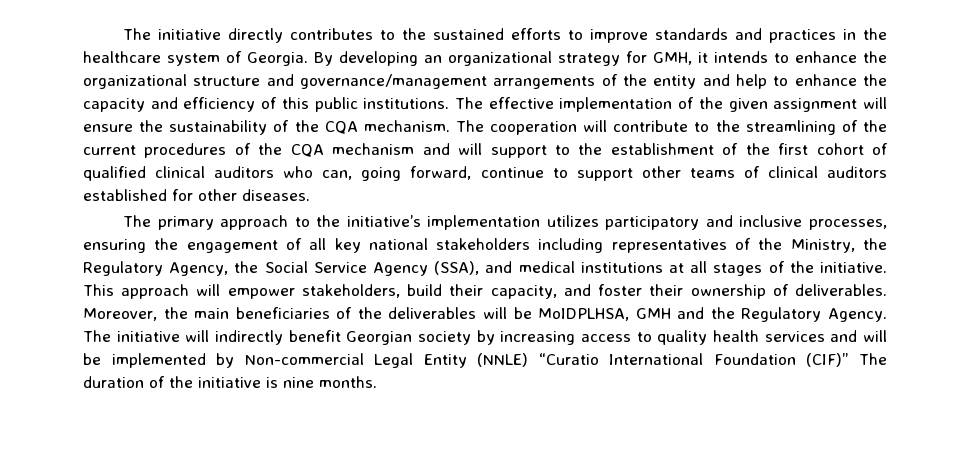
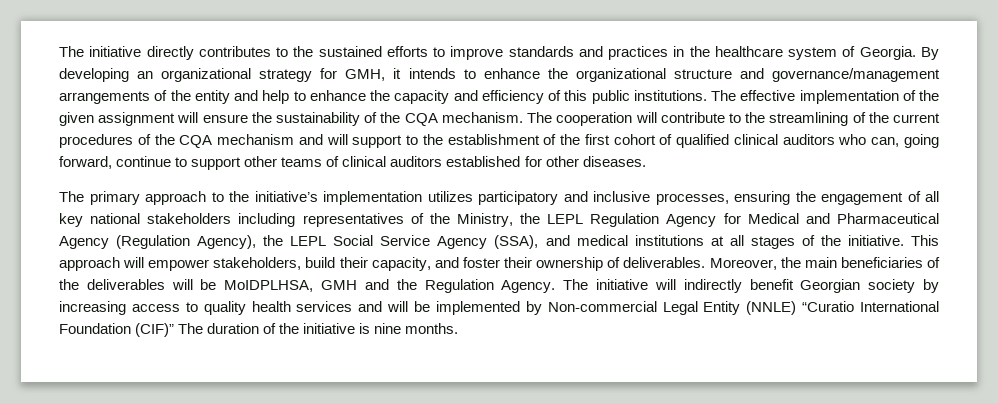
- The primary approach to the initiative’s implementation utilizes participatory and inclusive processes, ensuring the engagement of all key national stakeholders including representatives of the Ministry, the Regulatory Agency, the Social Service Agency (SSA), and medical institutions at all stages of the initiative.
+ The primary approach to the initiative’s implementation utilizes participatory and inclusive processes, ensuring the engagement of all key national stakeholders including representatives of the Ministry, the LEPL Regulation Agency for Medical and Pharmaceutical Agency (Regulation Agency), the LEPL Social Service Agency (SSA), and medical institutions at all stages of the initiative.
- Moreover, the main beneficiaries of the deliverables will be MoIDPLHSA, GMH and the Regulatory Agency.
+ Moreover, the main beneficiaries of the deliverables will be MoIDPLHSA, GMH and the Regulation Agency.

